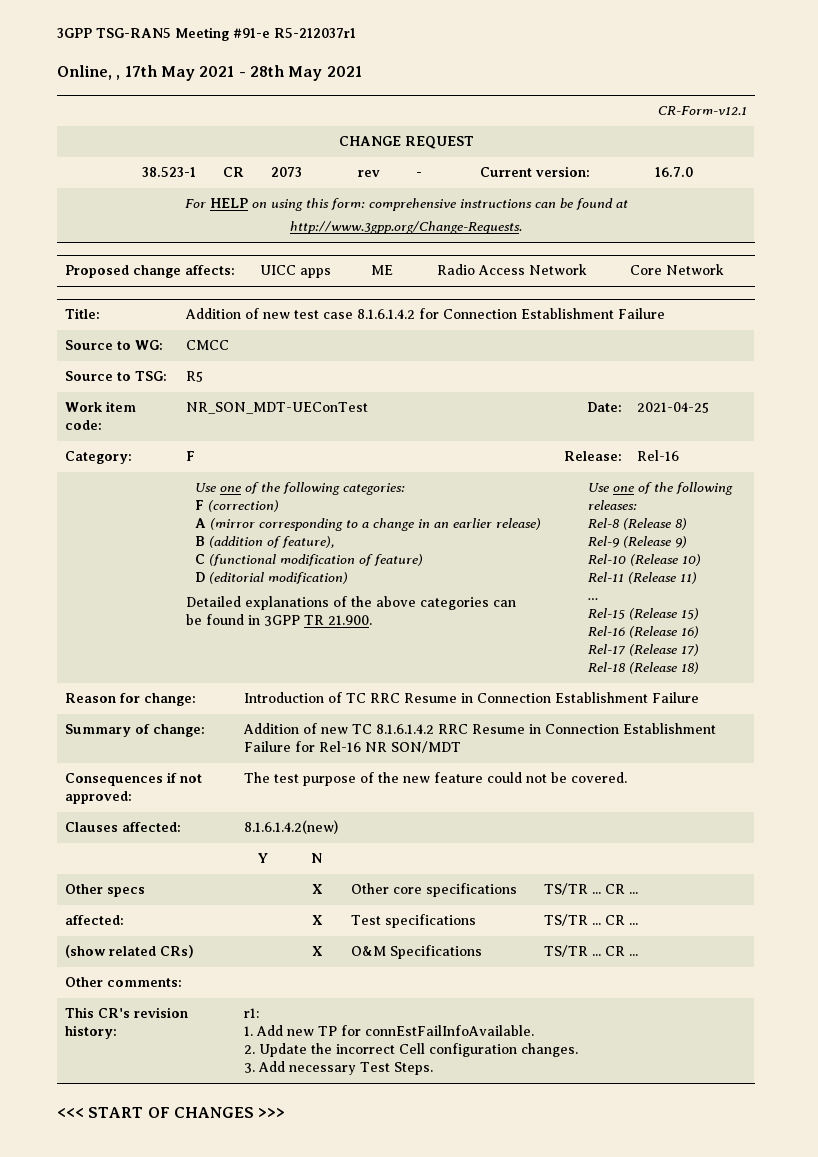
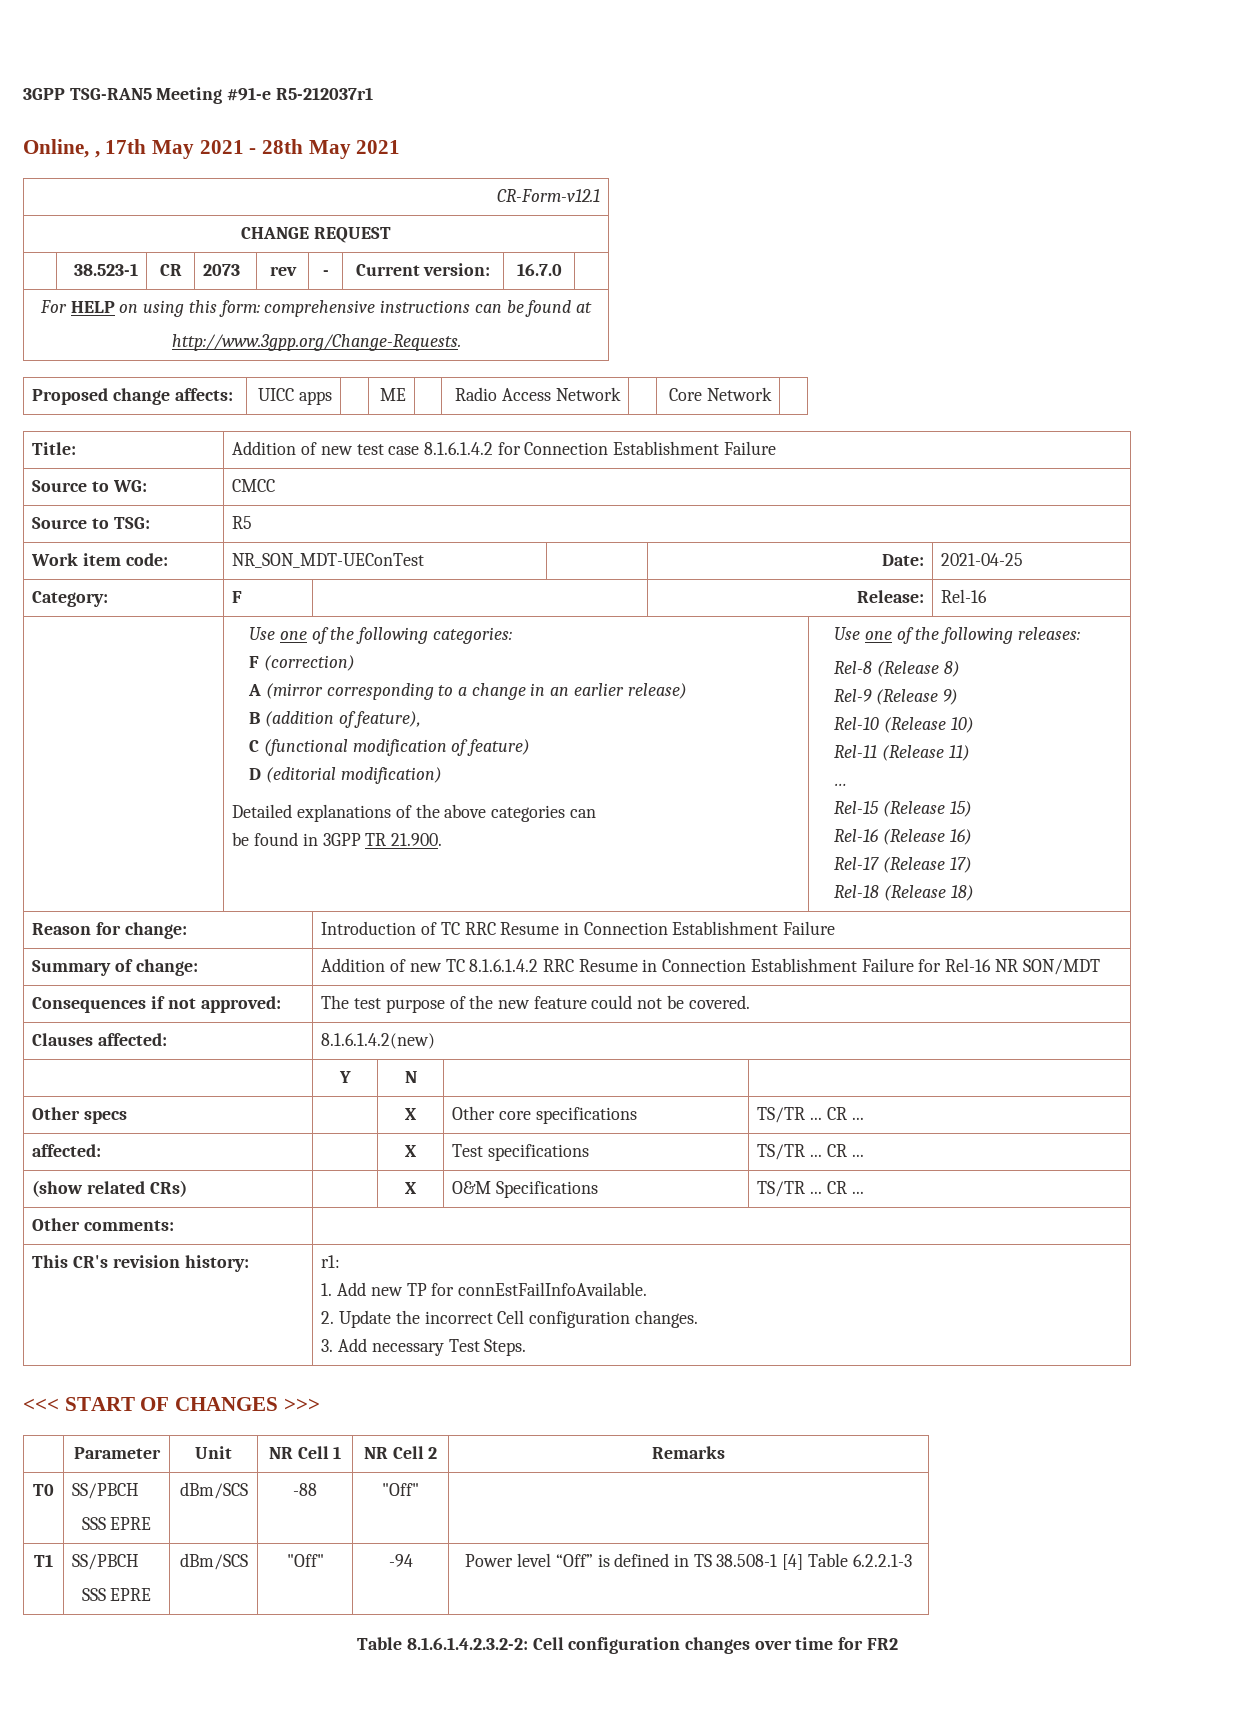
+ | Parameter | Unit | NR Cell 1 | NR Cell 2 | Remarks
+ T0 | SS/PBCH
+ SSS EPRE | dBm/SCS | -88 | "Off" |
+ T1 | SS/PBCH
+ SSS EPRE | dBm/SCS | "Off" | -94 | Power level “Off” is defined in TS 38.508-1 [4] Table 6.2.2.1-3
+ Table 8.1.6.1.4.2.3.2-2: Cell configuration changes over time for FR2

